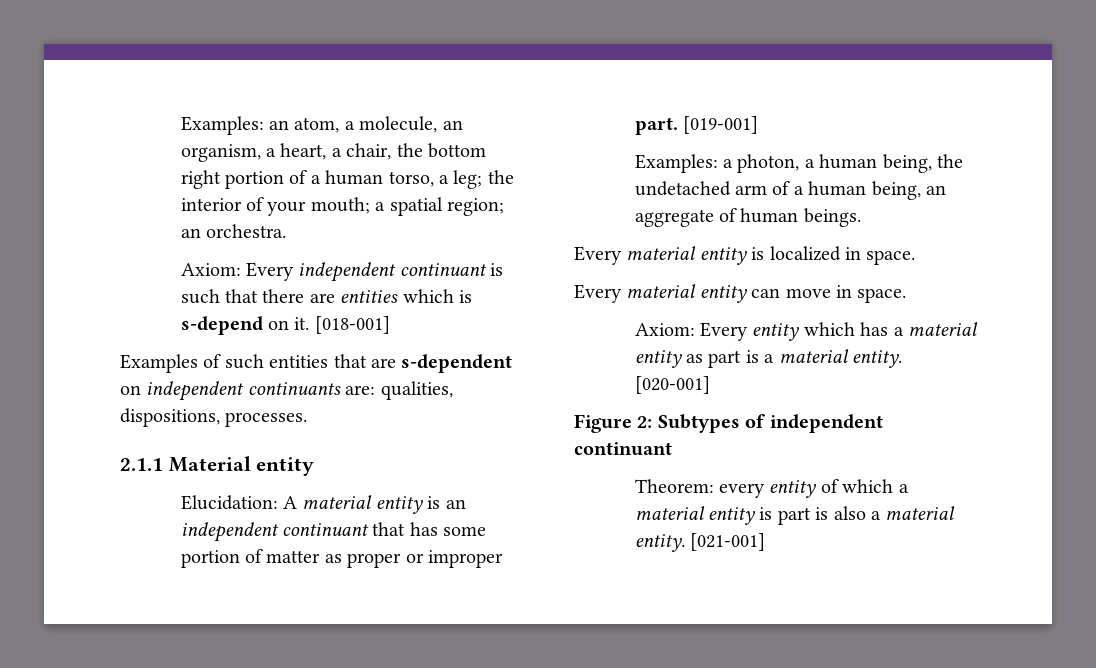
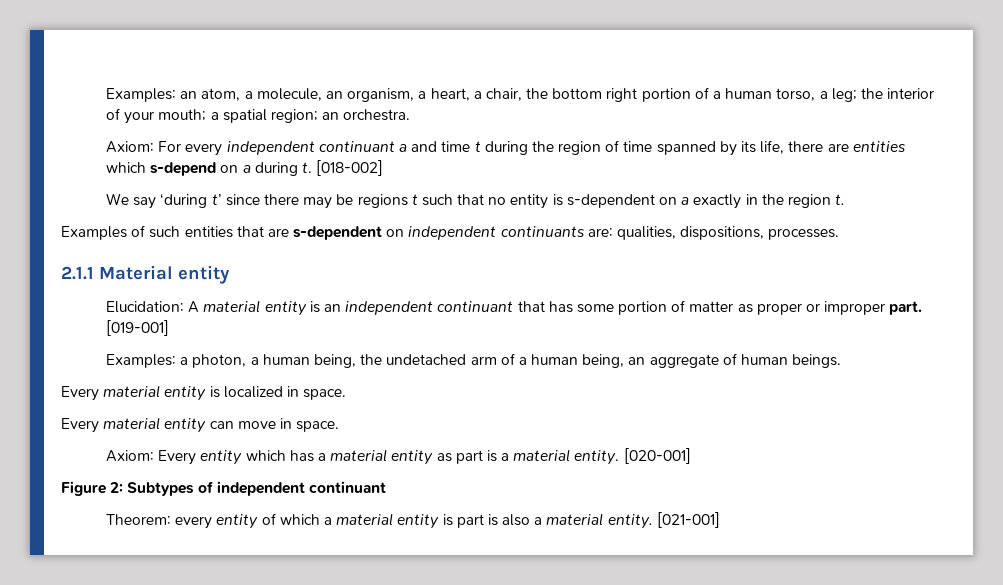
- Axiom: Every independent continuant is such that there are entities which is s-depend on it. [018-001]
+ Axiom: For every independent continuant a and time t during the region of time spanned by its life, there are entities which s-depend on a during t. [018-002]
+ We say ‘during t’ since there may be regions t such that no entity is s-dependent on a exactly in the region t.

